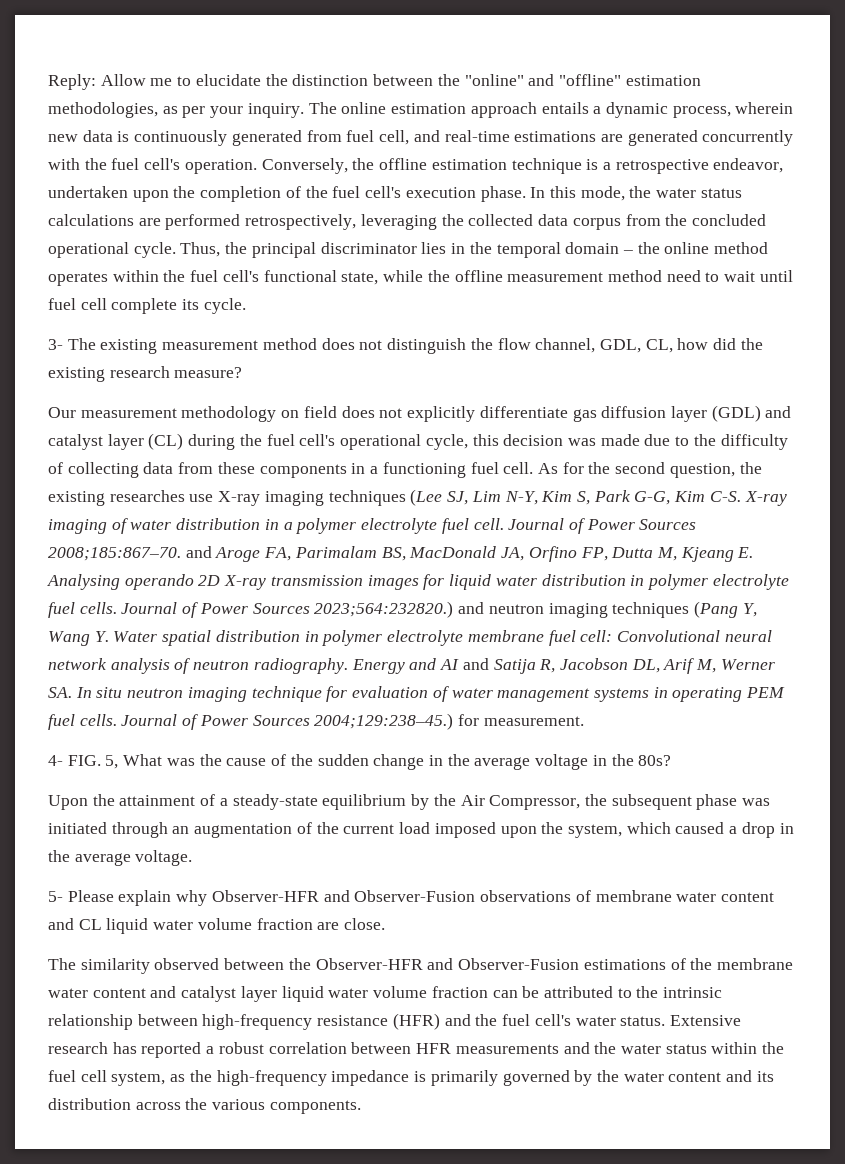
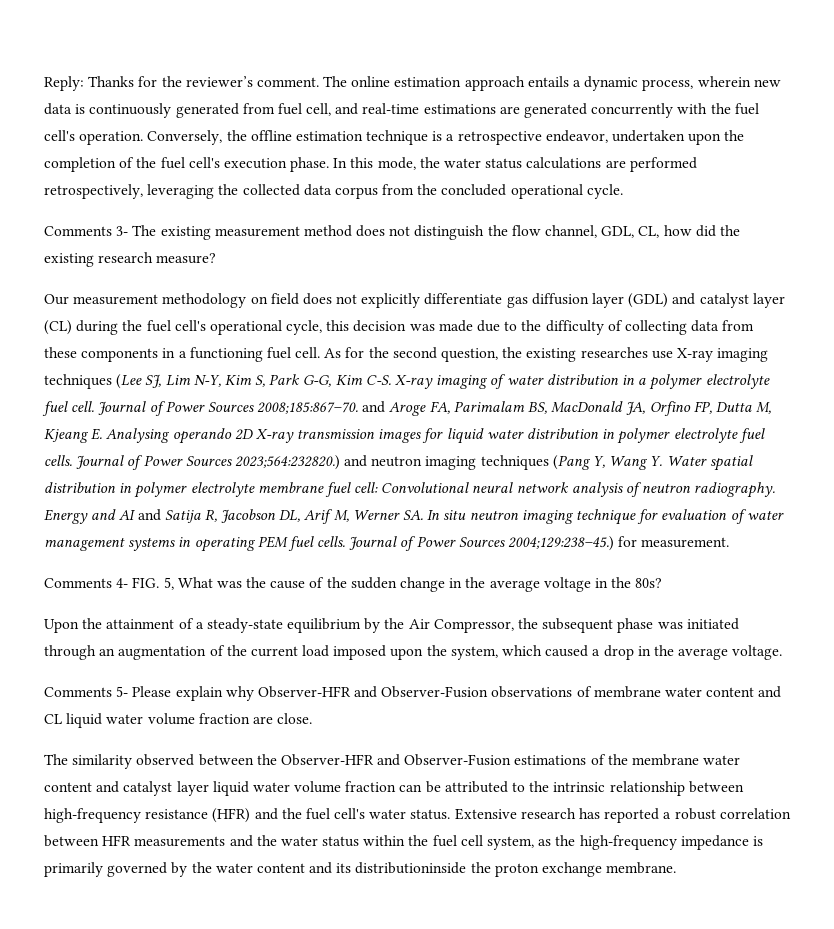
- Reply: Allow me to elucidate the distinction between the "online" and "offline" estimation methodologies, as per your inquiry.
+ Reply: Thanks for the reviewer’s comment.
- In this mode, the water status calculations are performed retrospectively, leveraging the collected data corpus from the concluded operational cycle. Thus, the principal discriminator lies in the temporal domain – the online method operates within the fuel cell's functional state, while the offline measurement method need to wait until fuel cell complete its cycle.
- 3- The existing measurement method does not distinguish the flow channel, GDL, CL, how did the existing research measure?
+ In this mode, the water status calculations are performed retrospectively, leveraging the collected data corpus from the concluded operational cycle.
+ Comments 3- The existing measurement method does not distinguish the flow channel, GDL, CL, how did the existing research measure?
- 4- FIG. 5, What was the cause of the sudden change in the average voltage in the 80s?
+ Comments 4- FIG. 5, What was the cause of the sudden change in the average voltage in the 80s?
- 5- Please explain why Observer-HFR and Observer-Fusion observations of membrane water content and CL liquid water volume fraction are close.
+ Comments 5- Please explain why Observer-HFR and Observer-Fusion observations of membrane water content and CL liquid water volume fraction are close.
- Extensive research has reported a robust correlation between HFR measurements and the water status within the fuel cell system, as the high-frequency impedance is primarily governed by the water content and its distribution across the various components.
+ Extensive research has reported a robust correlation between HFR measurements and the water status within the fuel cell system, as the high-frequency impedance is primarily governed by the water content and its distributioninside the proton exchange membrane.

